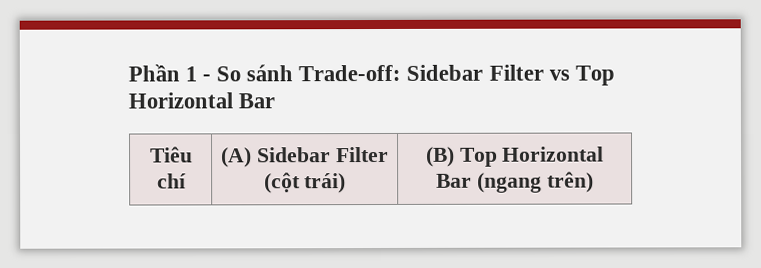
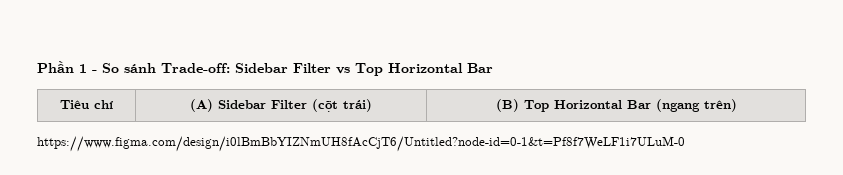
+ https://www.figma.com/design/i0lBmBbYIZNmUH8fAcCjT6/Untitled?node-id=0-1&t=Pf8f7WeLF1i7ULuM-0

